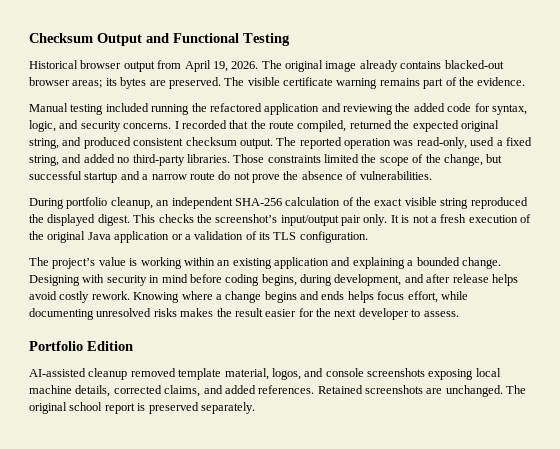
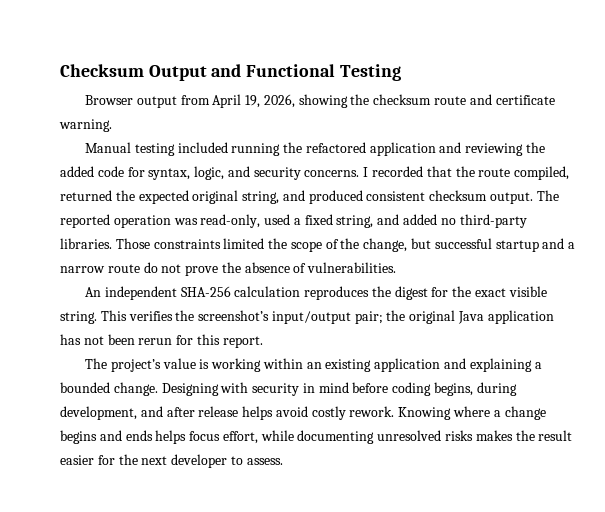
- Historical browser output from April 19, 2026. The original image already contains blacked-out browser areas; its bytes are preserved. The visible certificate warning remains part of the evidence.
+ Browser output from April 19, 2026, showing the checksum route and certificate warning.
- During portfolio cleanup, an independent SHA-256 calculation of the exact visible string reproduced the displayed digest. This checks the screenshot’s input/output pair only. It is not a fresh execution of the original Java application or a validation of its TLS configuration.
+ An independent SHA-256 calculation reproduces the digest for the exact visible string. This verifies the screenshot’s input/output pair; the original Java application has not been rerun for this report.
- Portfolio Edition
- AI-assisted cleanup removed template material, logos, and console screenshots exposing local machine details, corrected claims, and added references. Retained screenshots are unchanged. The original school report is preserved separately.

